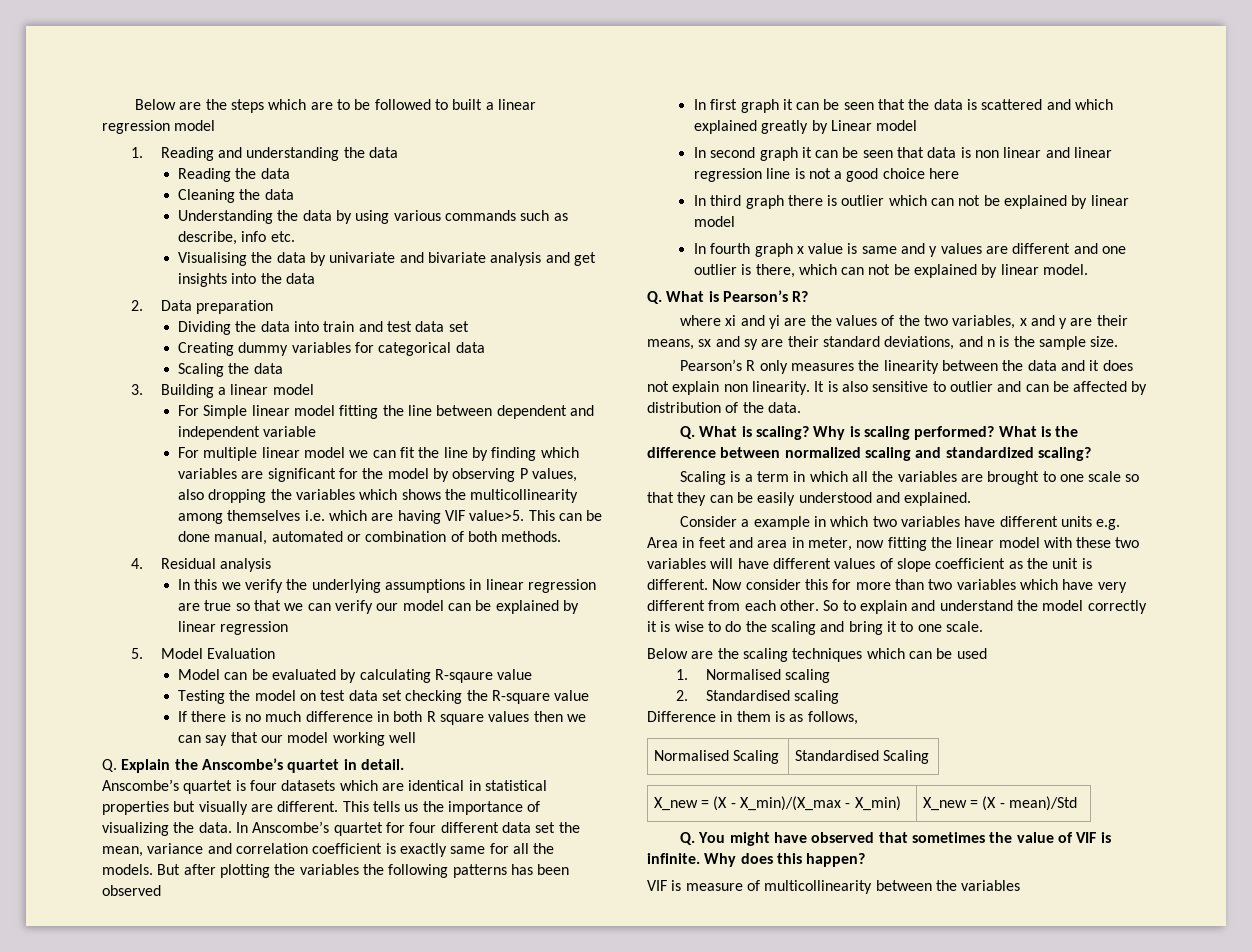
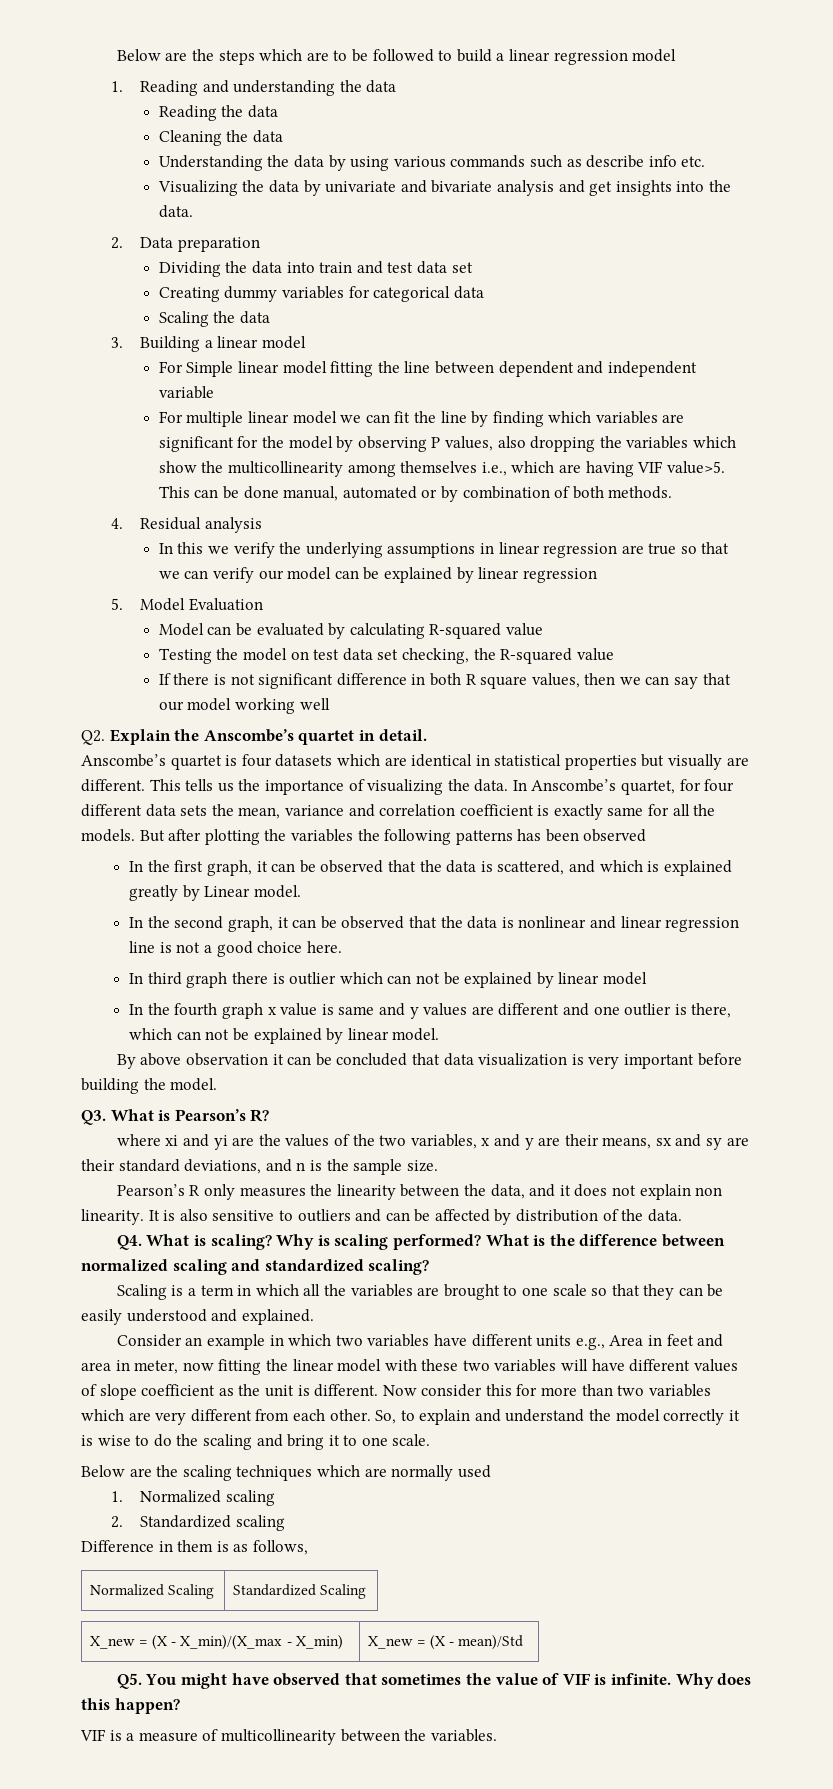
- Below are the steps which are to be followed to built a linear regression model
+ Below are the steps which are to be followed to build a linear regression model
- Understanding the data by using various commands such as describe, info etc.
+ Understanding the data by using various commands such as describe info etc.
- Visualising the data by univariate and bivariate analysis and get insights into the data
+ Visualizing the data by univariate and bivariate analysis and get insights into the data.
- For multiple linear model we can fit the line by finding which variables are significant for the model by observing P values, also dropping the variables which shows the multicollinearity among themselves i.e. which are having VIF value>5.
+ For multiple linear model we can fit the line by finding which variables are significant for the model by observing P values, also dropping the variables which show the multicollinearity among themselves i.e., which are having VIF value>5.
- This can be done manual, automated or combination of both methods.
+ This can be done manual, automated or by combination of both methods.
- Model can be evaluated by calculating R-sqaure value
+ Model can be evaluated by calculating R-squared value
- Testing the model on test data set checking the R-square value
+ Testing the model on test data set checking, the R-squared value
- If there is no much difference in both R square values then we can say that our model working well
+ If there is not significant difference in both R square values, then we can say that our model working well
- Q. Explain the Anscombe’s quartet in detail.
+ Q2. Explain the Anscombe’s quartet in detail.
- In Anscombe’s quartet for four different data set the mean, variance and correlation coefficient is exactly same for all the models.
+ In Anscombe’s quartet, for four different data sets the mean, variance and correlation coefficient is exactly same for all the models.
- In first graph it can be seen that the data is scattered and which explained greatly by Linear model
- In second graph it can be seen that data is non linear and linear regression line is not a good choice here
+ In the first graph, it can be observed that the data is scattered, and which is explained greatly by Linear model.
+ In the second graph, it can be observed that the data is nonlinear and linear regression line is not a good choice here.
- In fourth graph x value is same and y values are different and one outlier is there, which can not be explained by linear model.
+ In the fourth graph x value is same and y values are different and one outlier is there, which can not be explained by linear model.
- Q. What is Pearson’s R?
+ By above observation it can be concluded that data visualization is very important before building the model.
+ Q3. What is Pearson’s R?
- Pearson’s R only measures the linearity between the data and it does not explain non linearity.
+ Pearson’s R only measures the linearity between the data, and it does not explain non linearity.
- It is also sensitive to outlier and can be affected by distribution of the data.
+ It is also sensitive to outliers and can be affected by distribution of the data.
- Q. What is scaling?
+ Q4. What is scaling?
- Consider a example in which two variables have different units e.g. Area in feet and area in meter, now fitting the linear model with these two variables will have different values of slope coefficient as the unit is different.
+ Consider an example in which two variables have different units e.g., Area in feet and area in meter, now fitting the linear model with these two variables will have different values of slope coefficient as the unit is different.
- Now consider this for more than two variables which have very different from each other.
+ Now consider this for more than two variables which are very different from each other.
- So to explain and understand the model correctly it is wise to do the scaling and bring it to one scale.
+ So, to explain and understand the model correctly it is wise to do the scaling and bring it to one scale.
- Below are the scaling techniques which can be used
+ Below are the scaling techniques which are normally used
- 1. Normalised scaling
+ 1. Normalized scaling
- 2. Standardised scaling
+ 2. Standardized scaling
- Normalised Scaling | Standardised Scaling
+ Normalized Scaling | Standardized Scaling
- Q. You might have observed that sometimes the value of VIF is infinite.
+ Q5. You might have observed that sometimes the value of VIF is infinite.
- VIF is measure of multicollinearity between the variables
+ VIF is a measure of multicollinearity between the variables.

